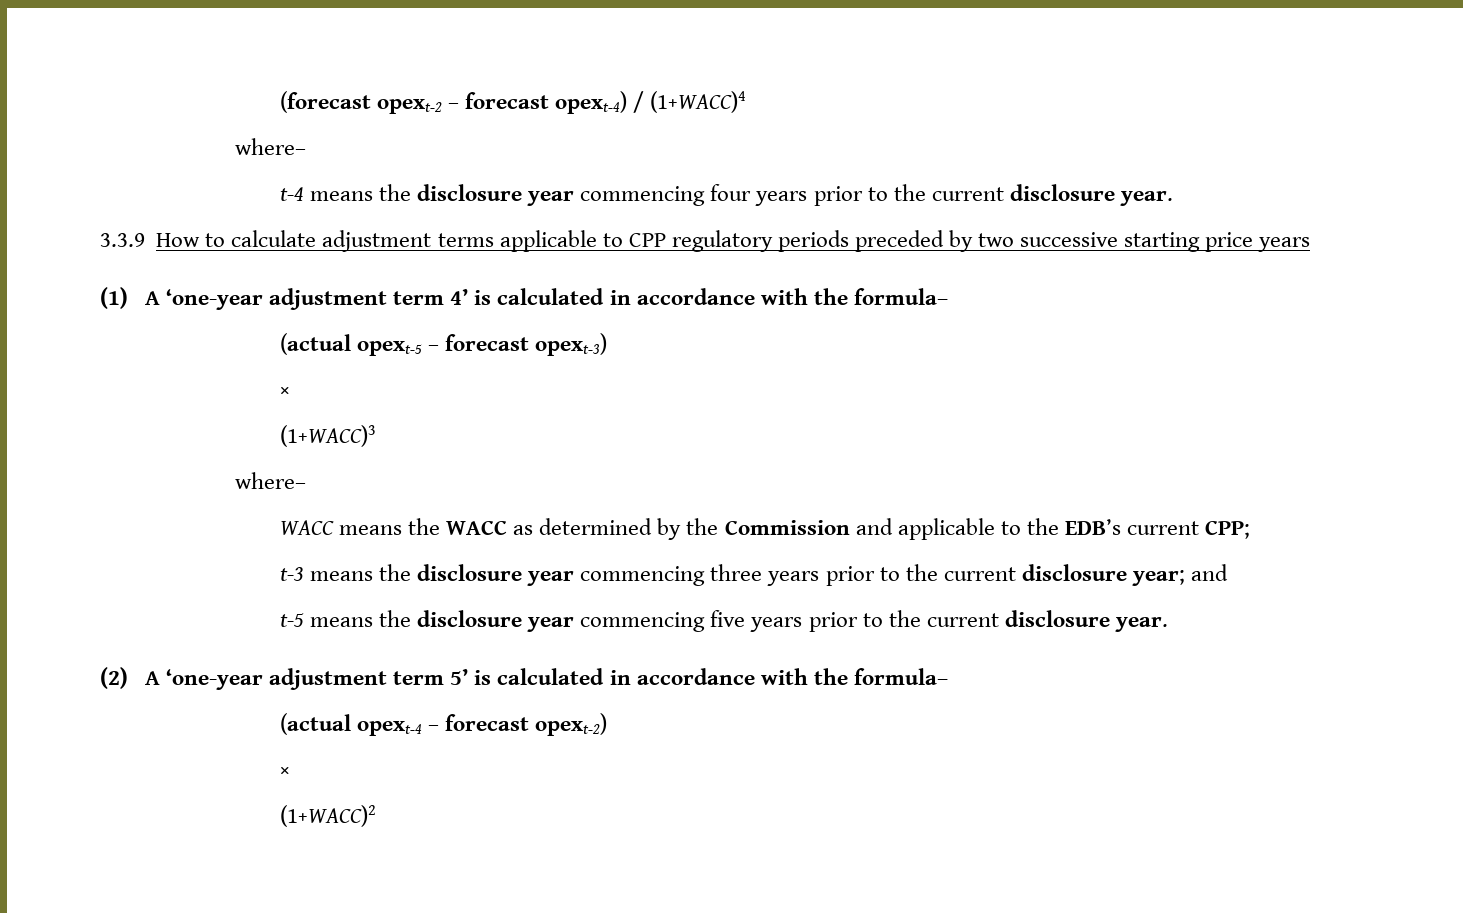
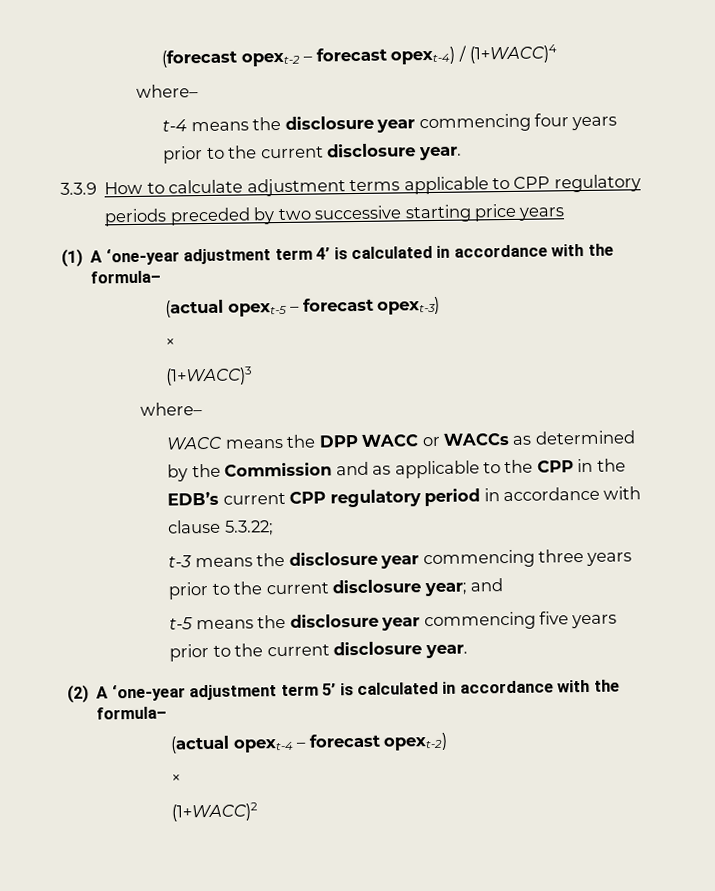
- WACC means the WACC as determined by the Commission and applicable to the EDB’s current CPP;
+ WACC means the DPP WACC or WACCs as determined by the Commission and as applicable to the CPP in the EDB’s current CPP regulatory period in accordance with clause 5.3.22;

